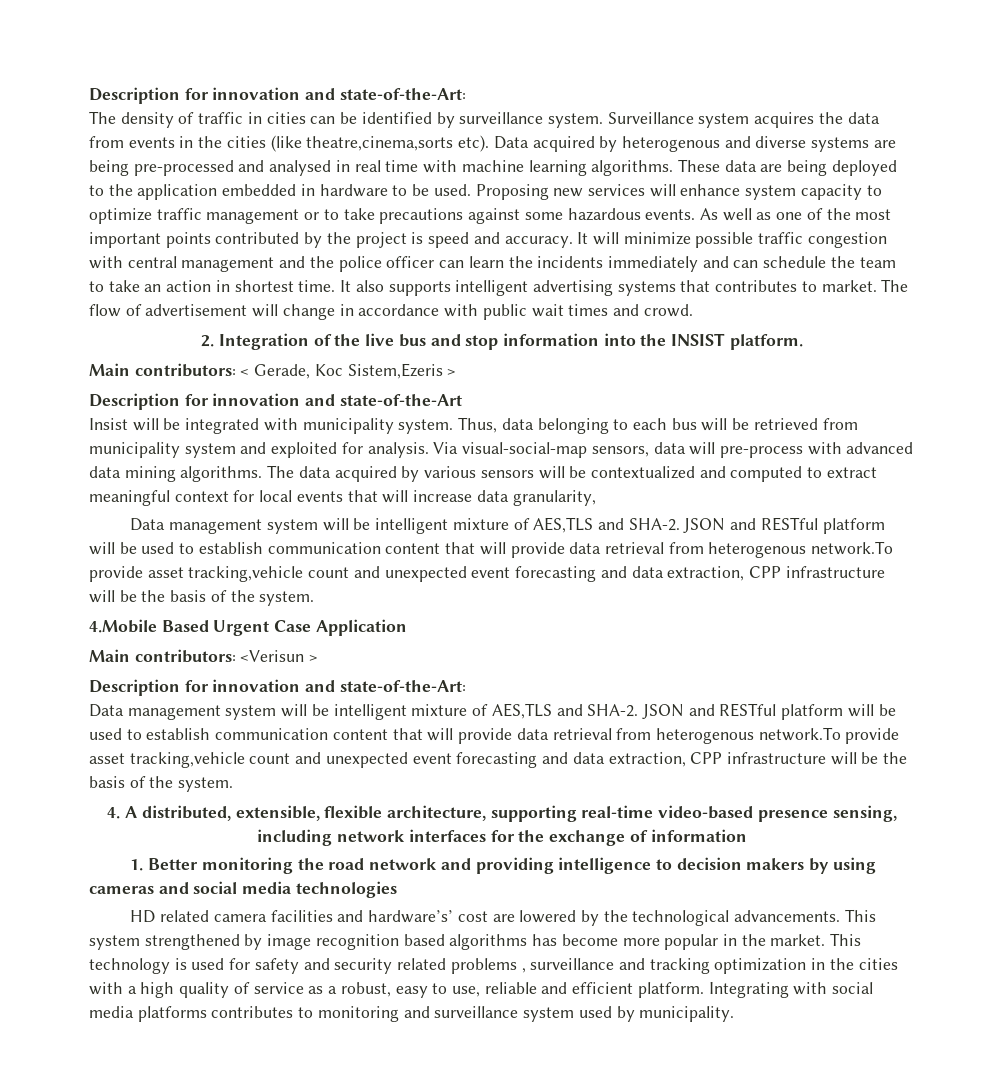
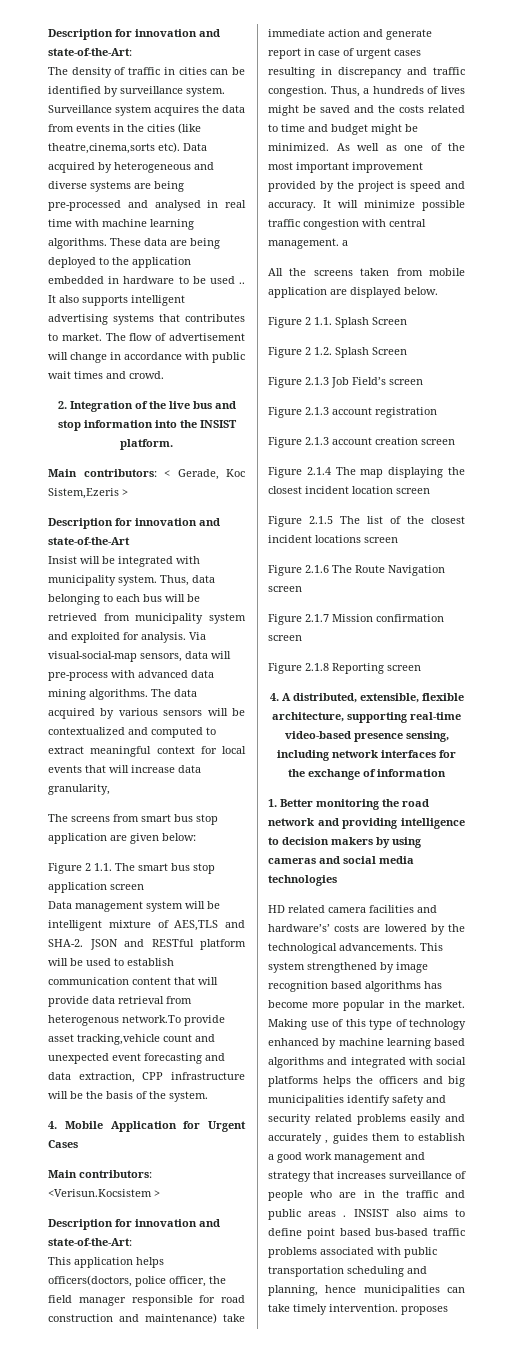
- Data acquired by heterogenous and diverse systems are being pre-processed and analysed in real time with machine learning algorithms.
+ Data acquired by heterogeneous and diverse systems are being pre-processed and analysed in real time with machine learning algorithms.
- These data are being deployed to the application embedded in hardware to be used. Proposing new services will enhance system capacity to optimize traffic management or to take precautions against some hazardous events. As well as one of the most important points contributed by the project is speed and accuracy. It will minimize possible traffic congestion with central management and the police officer can learn the incidents immediately and can schedule the team to take an action in shortest time.
+ These data are being deployed to the application embedded in hardware to be used ..
  The data acquired by various sensors will be contextualized and computed to extract meaningful context for local events that will increase data granularity,
- Data management system will be intelligent mixture of AES,TLS and SHA-2. JSON and RESTful platform will be used to establish communication content that will provide data retrieval from heterogenous network.To provide asset tracking,vehicle count and unexpected event forecasting and data extraction, CPP infrastructure will be the basis of the system.
- 4.Mobile Based Urgent Case Application
- Main contributors: <Verisun >
- Description for innovation and state-of-the-Art:
+ The screens from smart bus stop application are given below:
+ Figure 2 1.1. The smart bus stop application screen
+ 4. Mobile Application for Urgent Cases
+ Main contributors: <Verisun.Kocsistem >
+ Description for innovation and state-of-the-Art:
+ This application helps officers(doctors, police officer, the field manager responsible for road construction and maintenance) take immediate action and generate report in case of urgent cases resulting in discrepancy and traffic congestion. Thus, a hundreds of lives might be saved and the costs related to time and budget might be minimized. As well as one of the most important improvement provided by the project is speed and accuracy. It will minimize possible traffic congestion with central management. a
+ All the screens taken from mobile application are displayed below.
+ Figure 2 1.1. Splash Screen
+ Figure 2 1.2. Splash Screen
+ Figure 2.1.3 Job Field’s screen
+ Figure 2.1.3 account registration
+ Figure 2.1.3 account creation screen
+ Figure 2.1.4 The map displaying the closest incident location screen
+ Figure 2.1.5 The list of the closest incident locations screen
+ Figure 2.1.6 The Route Navigation screen
+ Figure 2.1.7 Mission confirmation screen
+ Figure 2.1.8 Reporting screen
- HD related camera facilities and hardware’s’ cost are lowered by the technological advancements.
+ HD related camera facilities and hardware’s’ costs are lowered by the technological advancements.
- This technology is used for safety and security related problems , surveillance and tracking optimization in the cities with a high quality of service as a robust, easy to use, reliable and efficient platform. Integrating with social media platforms contributes to monitoring and surveillance system used by municipality.
+ Making use of this type of technology enhanced by machine learning based algorithms and integrated with social platforms helps the officers and big municipalities identify safety and security related problems easily and accurately , guides them to establish a good work management and strategy that increases surveillance of people who are in the traffic and public areas . INSIST also aims to define point based bus-based traffic problems associated with public transportation scheduling and planning, hence municipalities can take timely intervention. proposes

